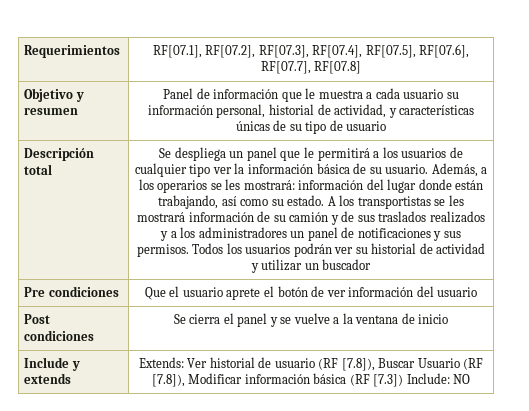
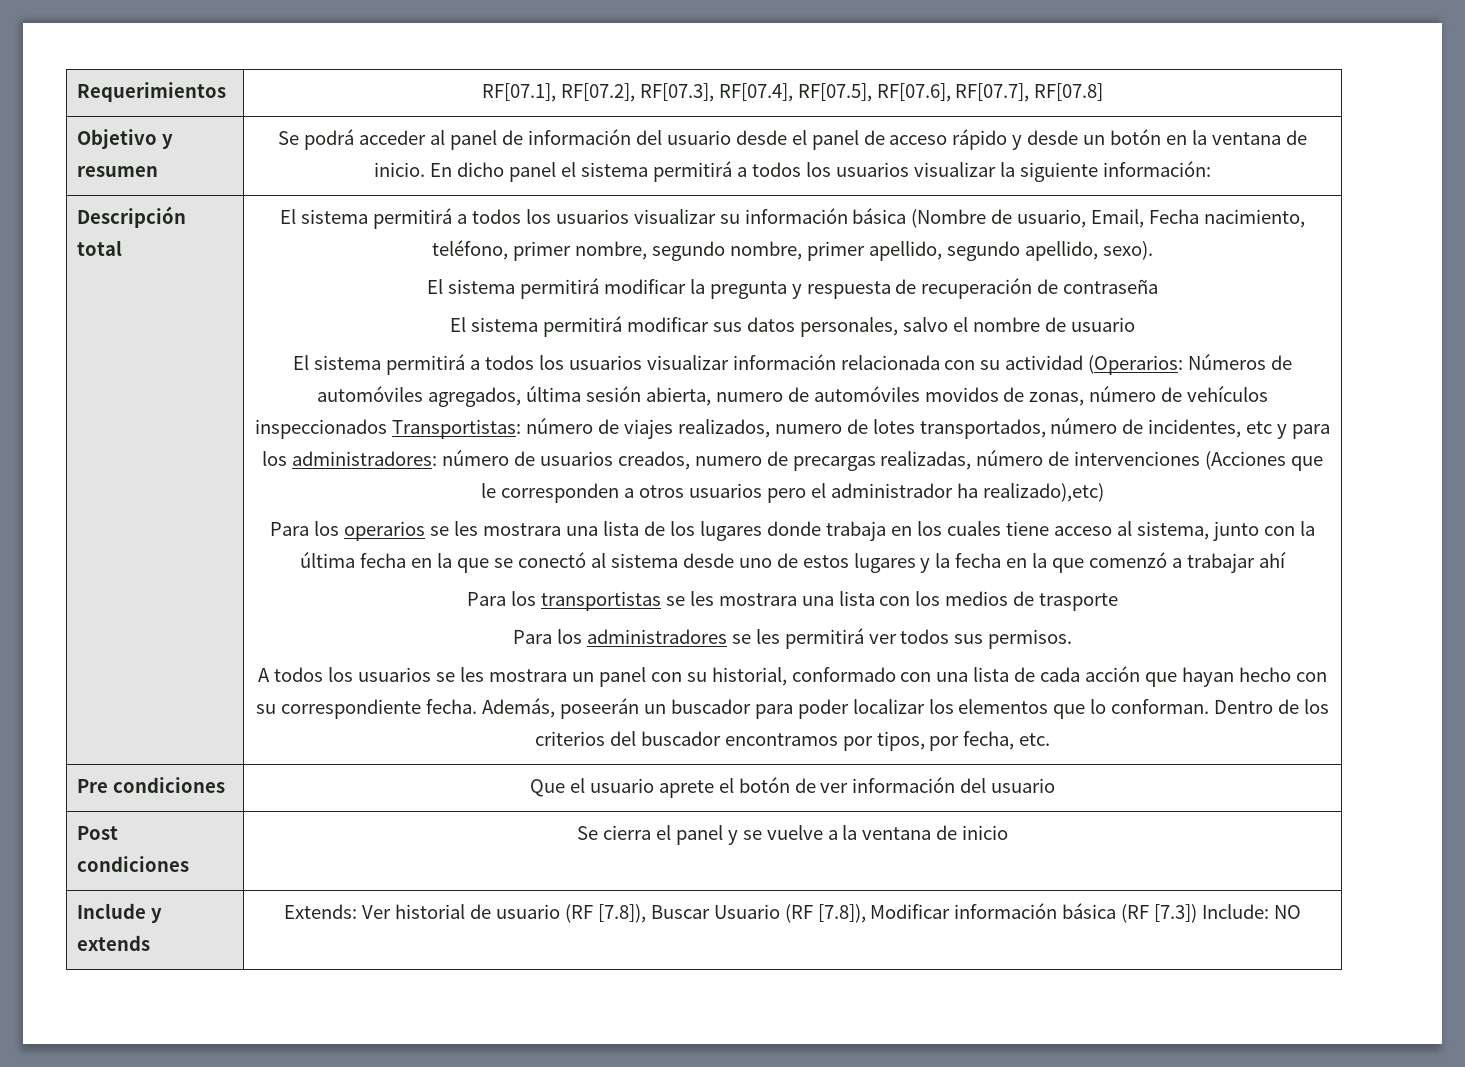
- Panel de información que le muestra a cada usuario su información personal, historial de actividad, y características únicas de su tipo de usuario
- Descripción total | Se despliega un panel que le permitirá a los usuarios de cualquier tipo ver la información básica de su usuario. Además, a los operarios se les mostrará: información del lugar donde están trabajando, así como su estado. A los transportistas se les mostrará información de su camión y de sus traslados realizados y a los administradores un panel de notificaciones y sus permisos. Todos los usuarios podrán ver su historial de actividad y utilizar un buscador
+ Se podrá acceder al panel de información del usuario desde el panel de acceso rápido y desde un botón en la ventana de inicio. En dicho panel el sistema permitirá a todos los usuarios visualizar la siguiente información:
+ Descripción total | El sistema permitirá a todos los usuarios visualizar su información básica (Nombre de usuario, Email, Fecha nacimiento, teléfono, primer nombre, segundo nombre, primer apellido, segundo apellido, sexo).
+ El sistema permitirá modificar la pregunta y respuesta de recuperación de contraseña
+ El sistema permitirá modificar sus datos personales, salvo el nombre de usuario
+ El sistema permitirá a todos los usuarios visualizar información relacionada con su actividad (Operarios: Números de automóviles agregados, última sesión abierta, numero de automóviles movidos de zonas, número de vehículos inspeccionados Transportistas: número de viajes realizados, numero de lotes transportados, número de incidentes, etc y para los administradores: número de usuarios creados, numero de precargas realizadas, número de intervenciones (Acciones que le corresponden a otros usuarios pero el administrador ha realizado),etc)
+ Para los operarios se les mostrara una lista de los lugares donde trabaja en los cuales tiene acceso al sistema, junto con la última fecha en la que se conectó al sistema desde uno de estos lugares y la fecha en la que comenzó a trabajar ahí
+ Para los transportistas se les mostrara una lista con los medios de trasporte
+ Para los administradores se les permitirá ver todos sus permisos.
+ A todos los usuarios se les mostrara un panel con su historial, conformado con una lista de cada acción que hayan hecho con su correspondiente fecha. Además, poseerán un buscador para poder localizar los elementos que lo conforman. Dentro de los criterios del buscador encontramos por tipos, por fecha, etc.

